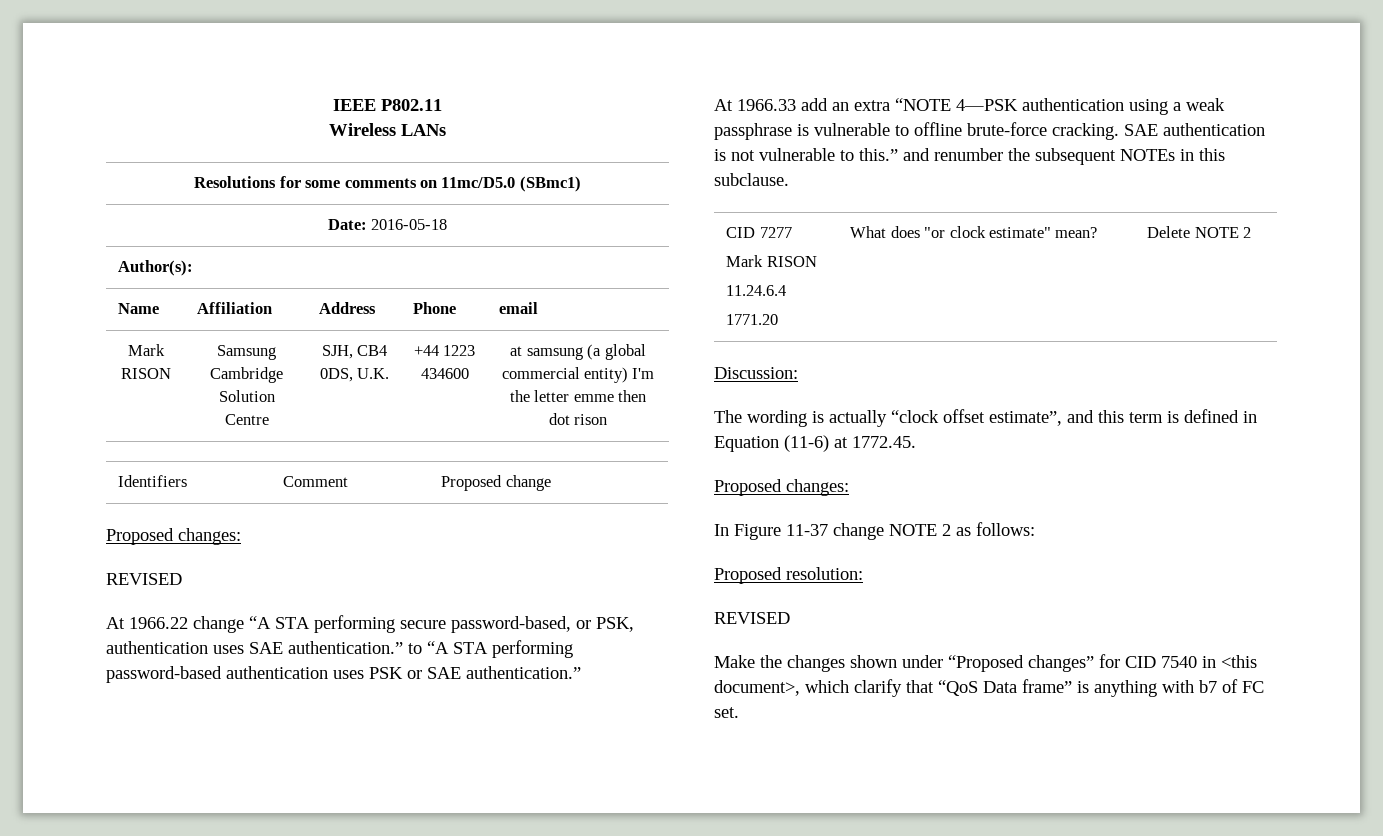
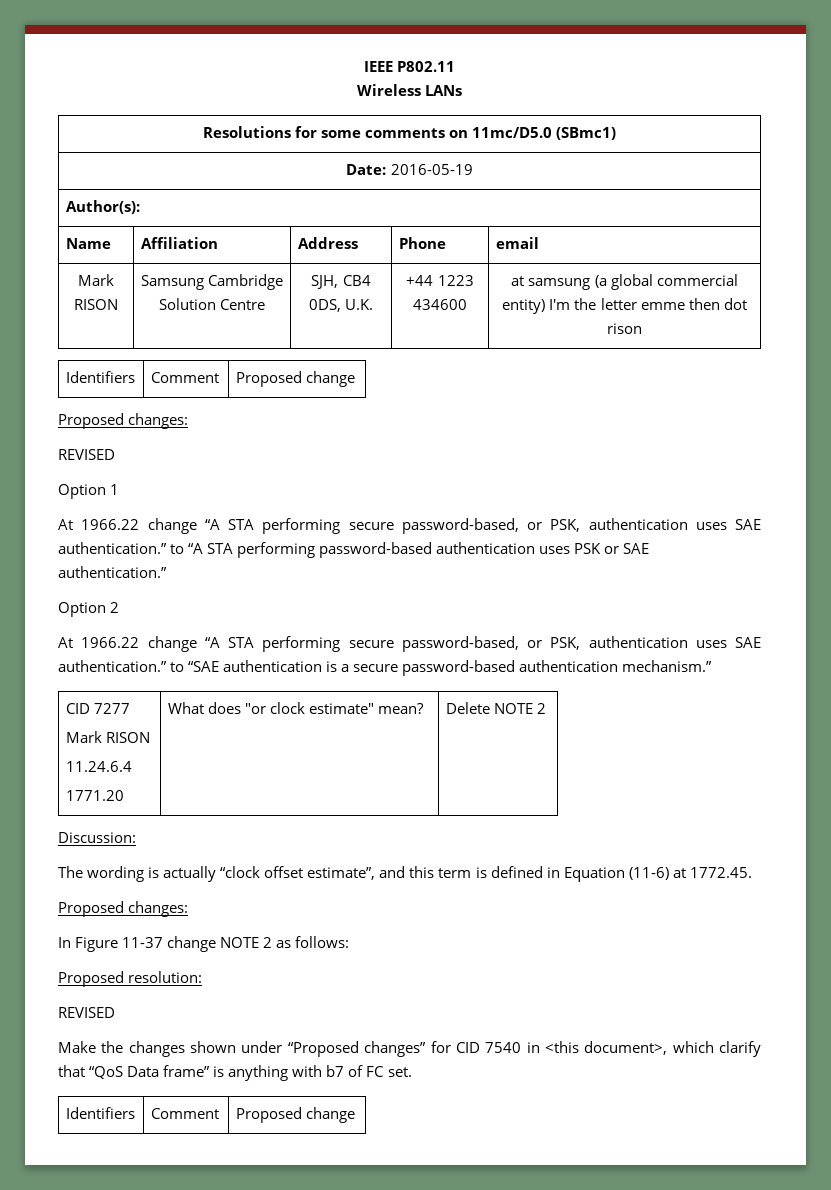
- Date: 2016-05-18
+ Date: 2016-05-19
+ Option 1
- At 1966.33 add an extra “NOTE 4—PSK authentication using a weak passphrase is vulnerable to offline brute-force cracking. SAE authentication is not vulnerable to this.” and renumber the subsequent NOTEs in this subclause.
+ Option 2
+ At 1966.22 change “A STA performing secure password-based, or PSK, authentication uses SAE authentication.” to “SAE authentication is a secure password-based authentication mechanism.”
  Make the changes shown under “Proposed changes” for CID 7540 in <this document>, which clarify that “QoS Data frame” is anything with b7 of FC set.
+ Identifiers | Comment | Proposed change

